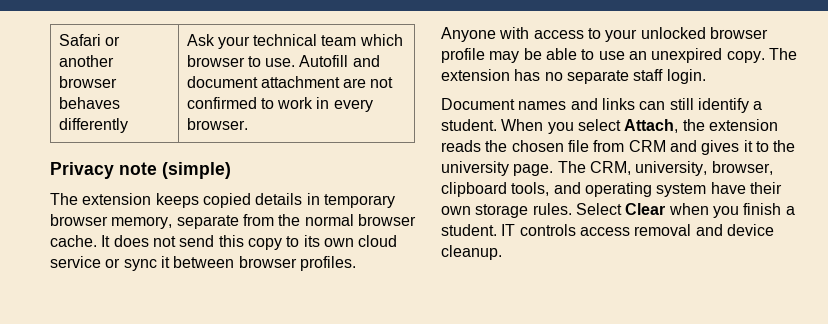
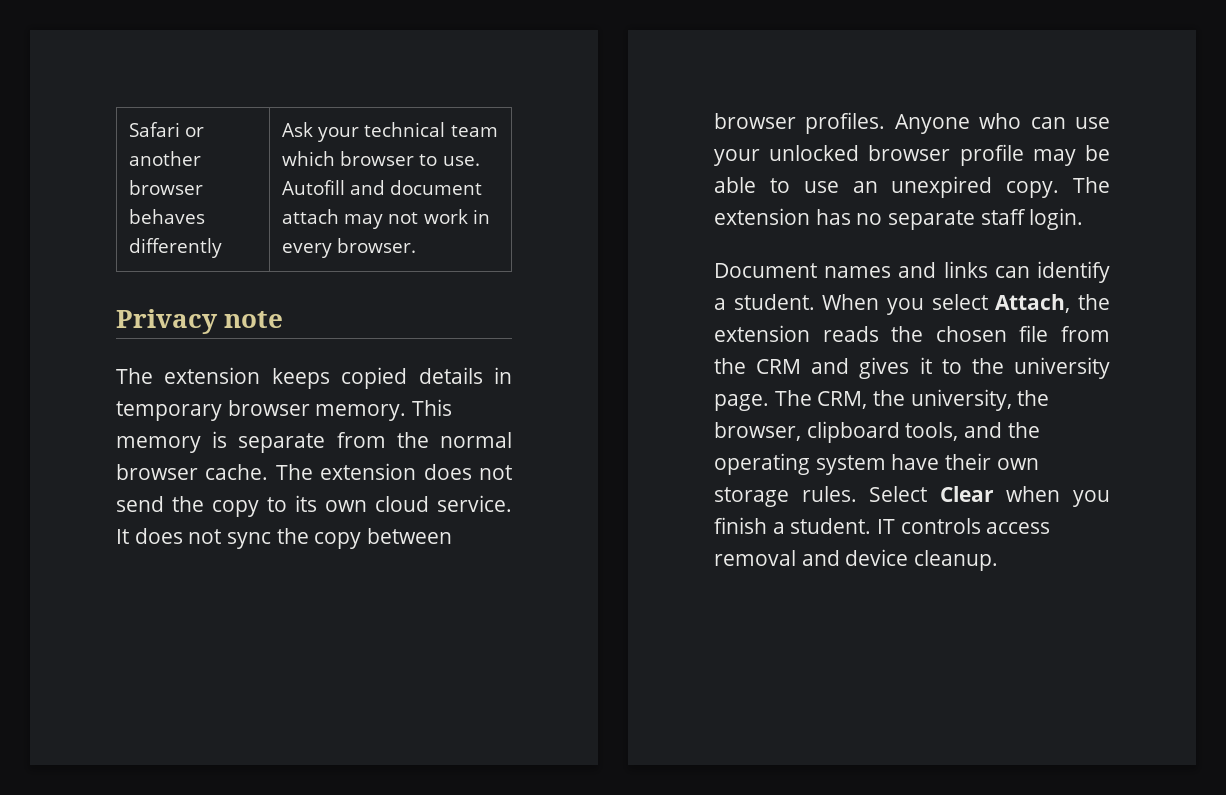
- Safari or another browser behaves differently | Ask your technical team which browser to use. Autofill and document attachment are not confirmed to work in every browser.
+ Safari or another browser behaves differently | Ask your technical team which browser to use. Autofill and document attach may not work in every browser.
- Privacy note (simple)
+ Privacy note
- The extension keeps copied details in temporary browser memory, separate from the normal browser cache.
+ The extension keeps copied details in temporary browser memory. This memory is separate from the normal browser cache.
- It does not send this copy to its own cloud service or sync it between browser profiles.
+ The extension does not send the copy to its own cloud service. It does not sync the copy between browser profiles.
- Anyone with access to your unlocked browser profile may be able to use an unexpired copy.
+ Anyone who can use your unlocked browser profile may be able to use an unexpired copy.
- Document names and links can still identify a student.
+ Document names and links can identify a student.
- When you select Attach, the extension reads the chosen file from CRM and gives it to the university page.
+ When you select Attach, the extension reads the chosen file from the CRM and gives it to the university page.
- The CRM, university, browser, clipboard tools, and operating system have their own storage rules.
+ The CRM, the university, the browser, clipboard tools, and the operating system have their own storage rules.

